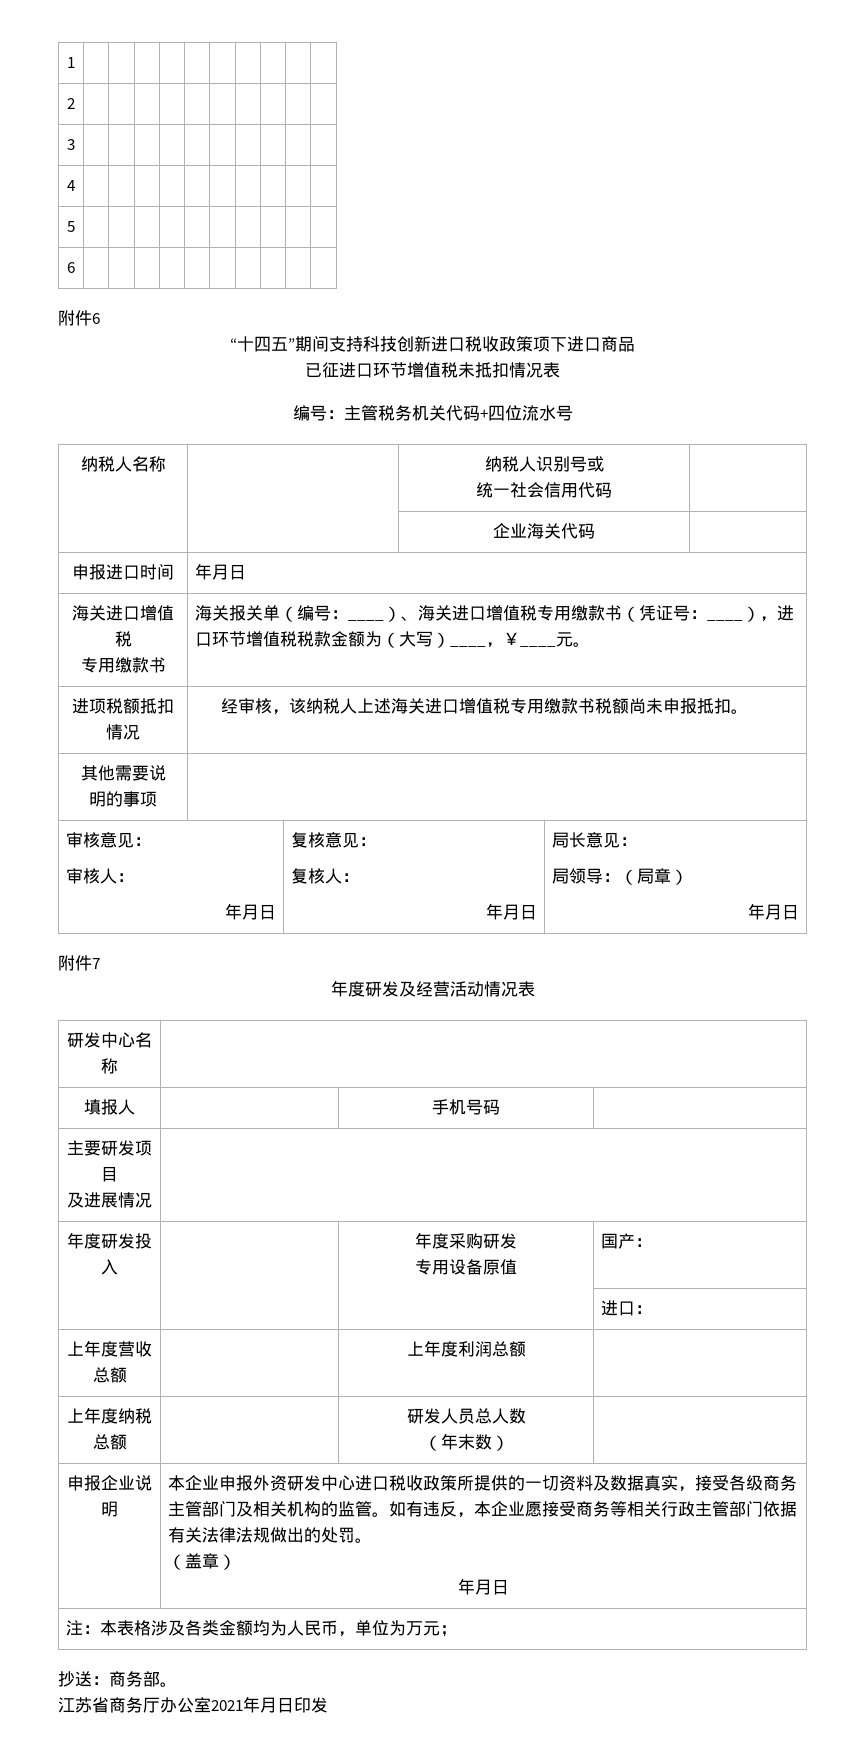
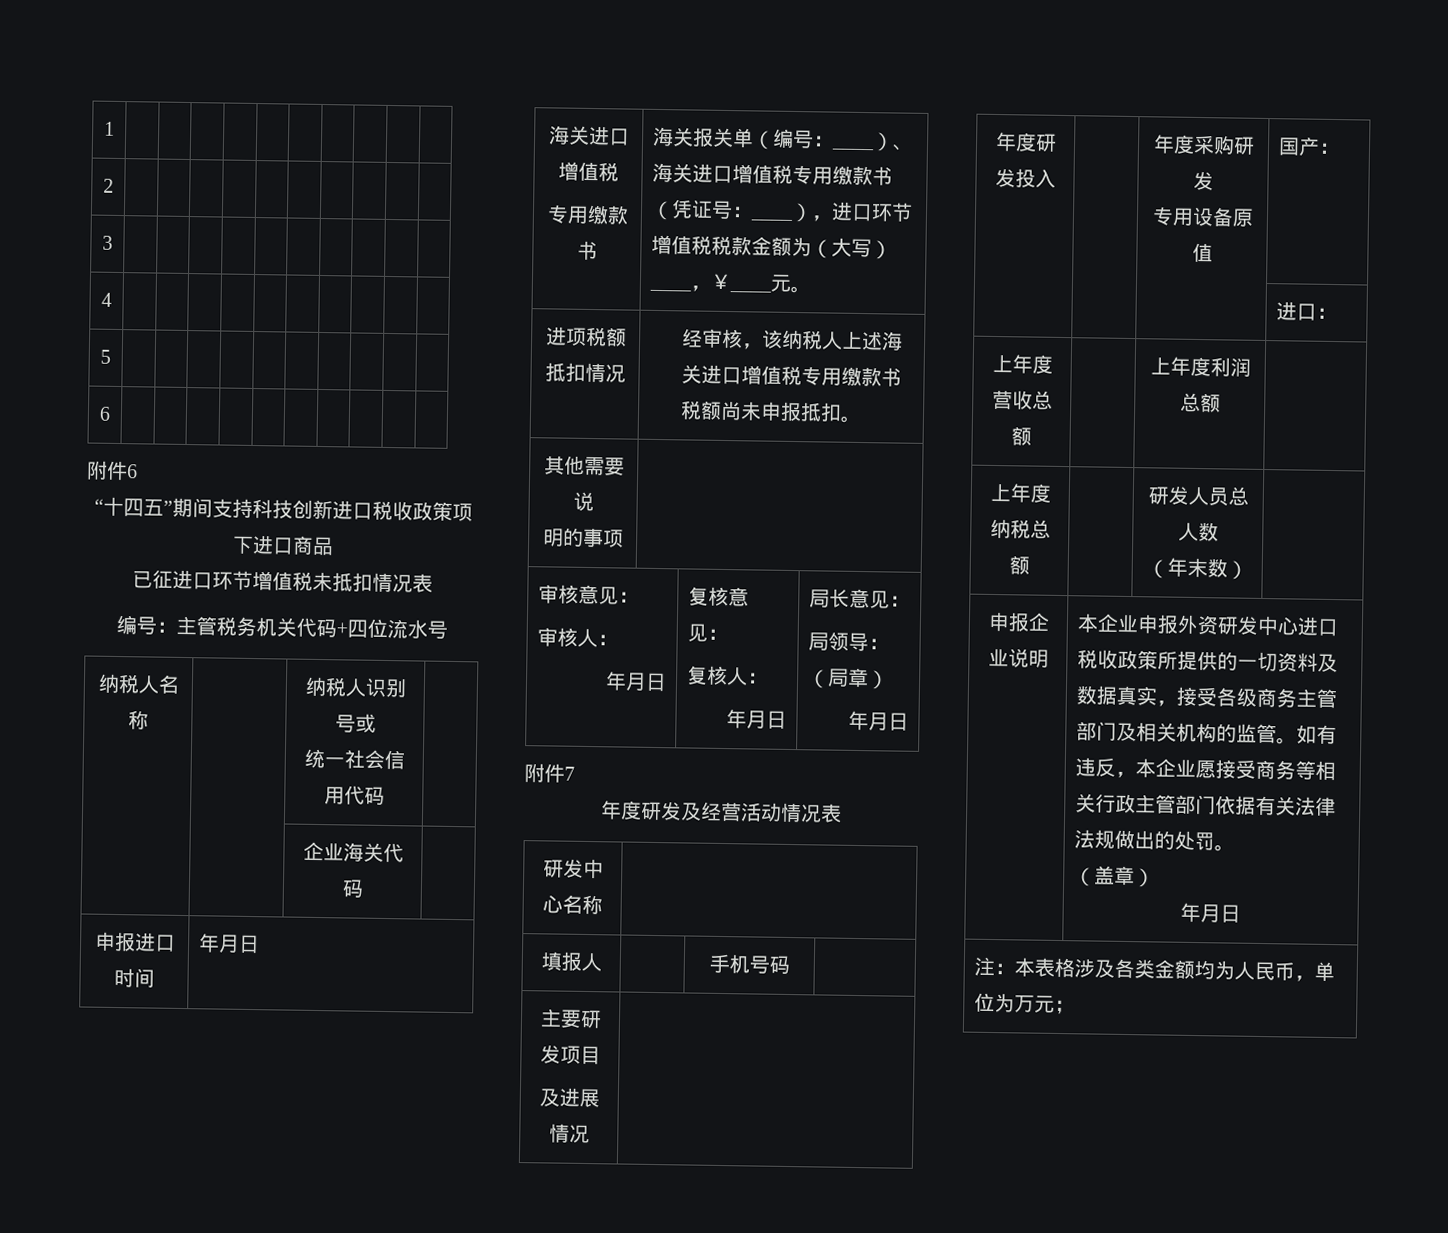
- 抄送：商务部。
- 江苏省商务厅办公室2021年月日印发

